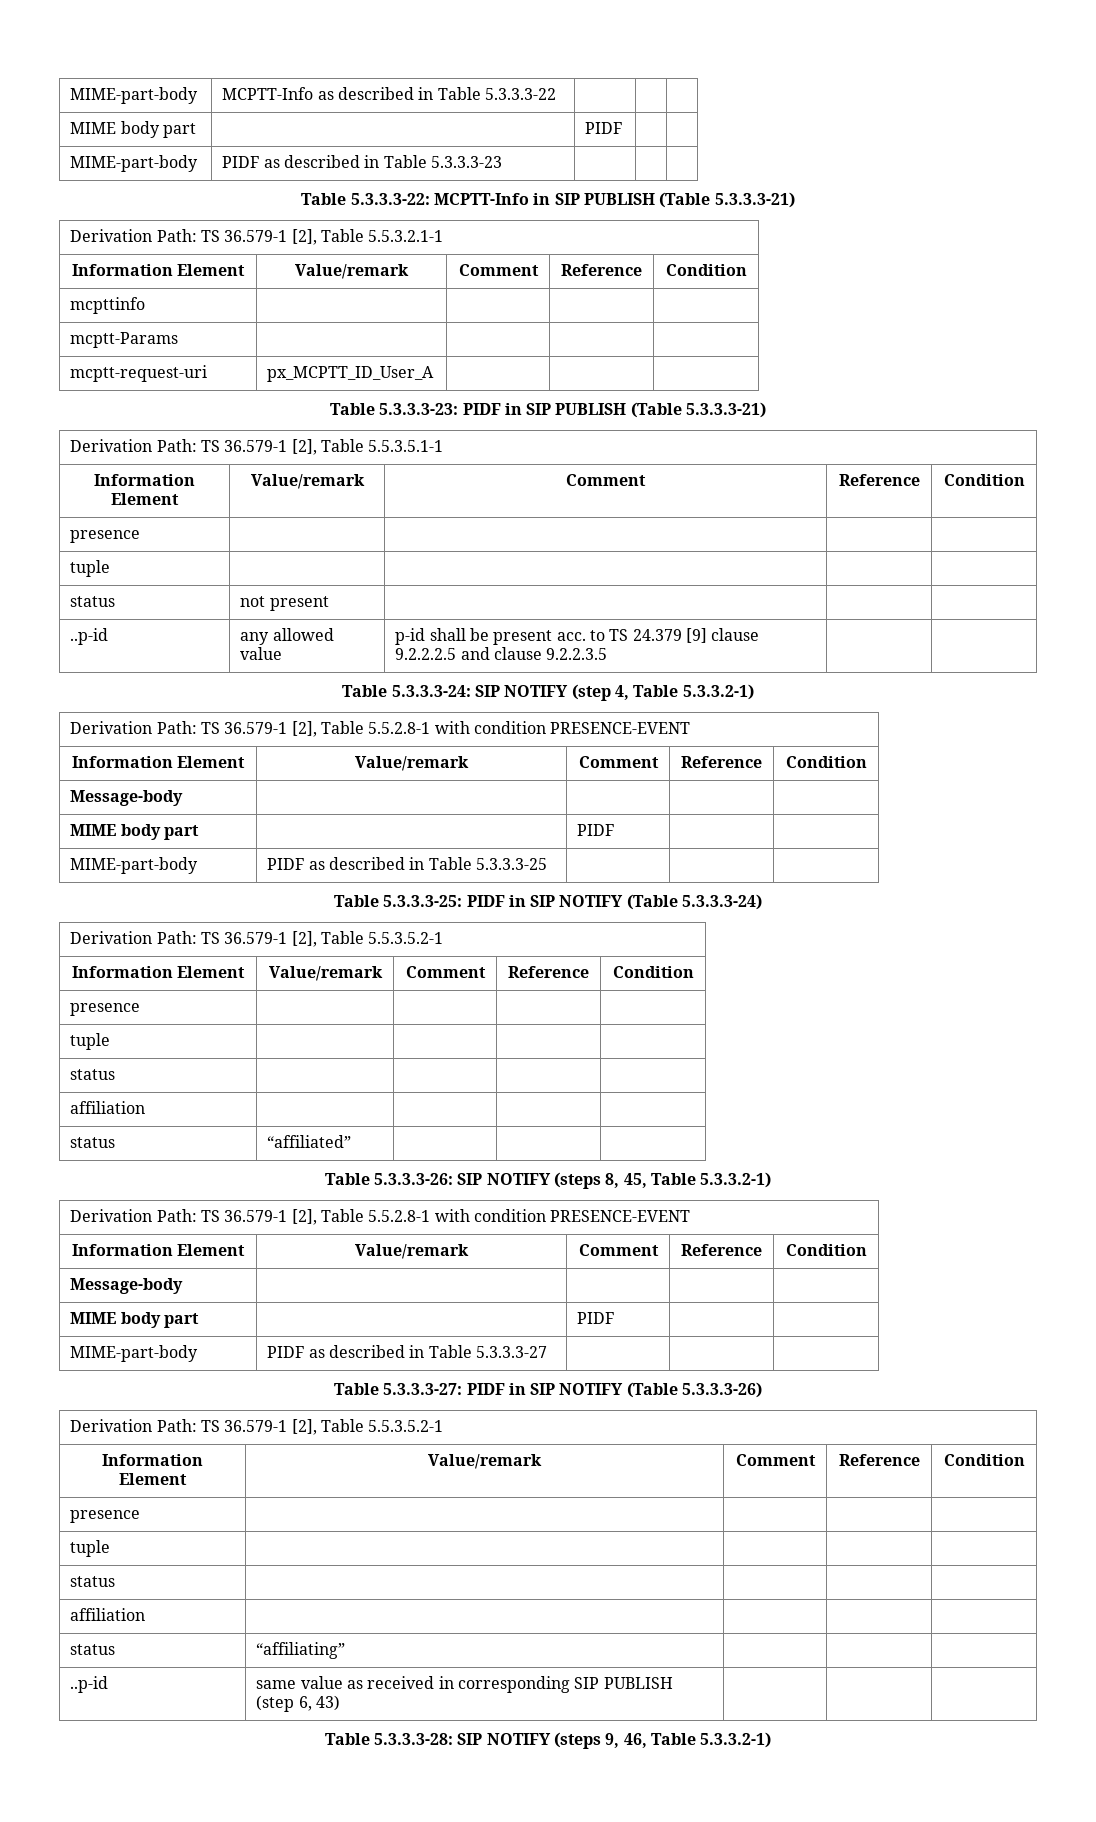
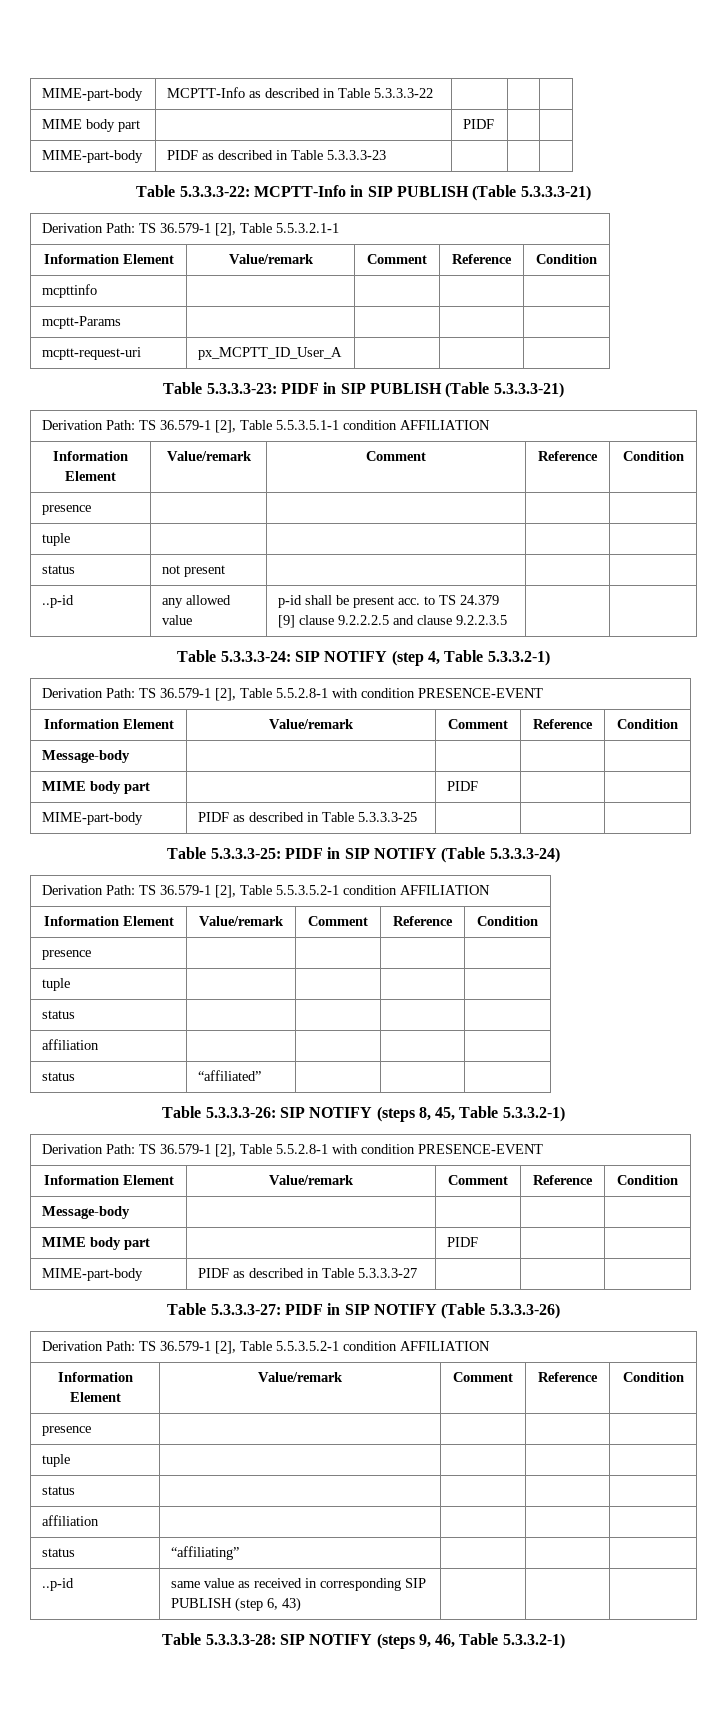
- Derivation Path: TS 36.579-1 [2], Table 5.5.3.5.1-1
+ Derivation Path: TS 36.579-1 [2], Table 5.5.3.5.1-1 condition AFFILIATION
  Table 5.3.3.3-25: PIDF in SIP NOTIFY (Table 5.3.3.3-24)
- Derivation Path: TS 36.579-1 [2], Table 5.5.3.5.2-1
+ Derivation Path: TS 36.579-1 [2], Table 5.5.3.5.2-1 condition AFFILIATION
  Table 5.3.3.3-27: PIDF in SIP NOTIFY (Table 5.3.3.3-26)
- Derivation Path: TS 36.579-1 [2], Table 5.5.3.5.2-1
+ Derivation Path: TS 36.579-1 [2], Table 5.5.3.5.2-1 condition AFFILIATION

